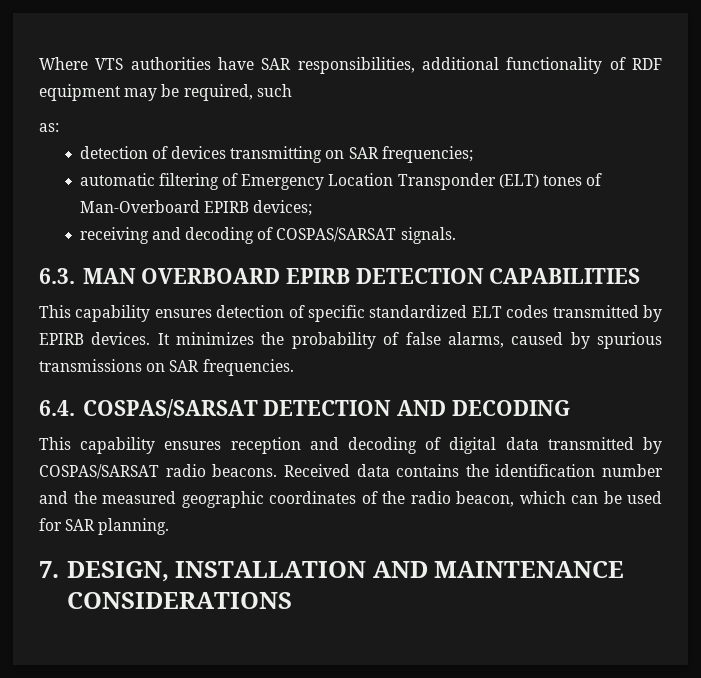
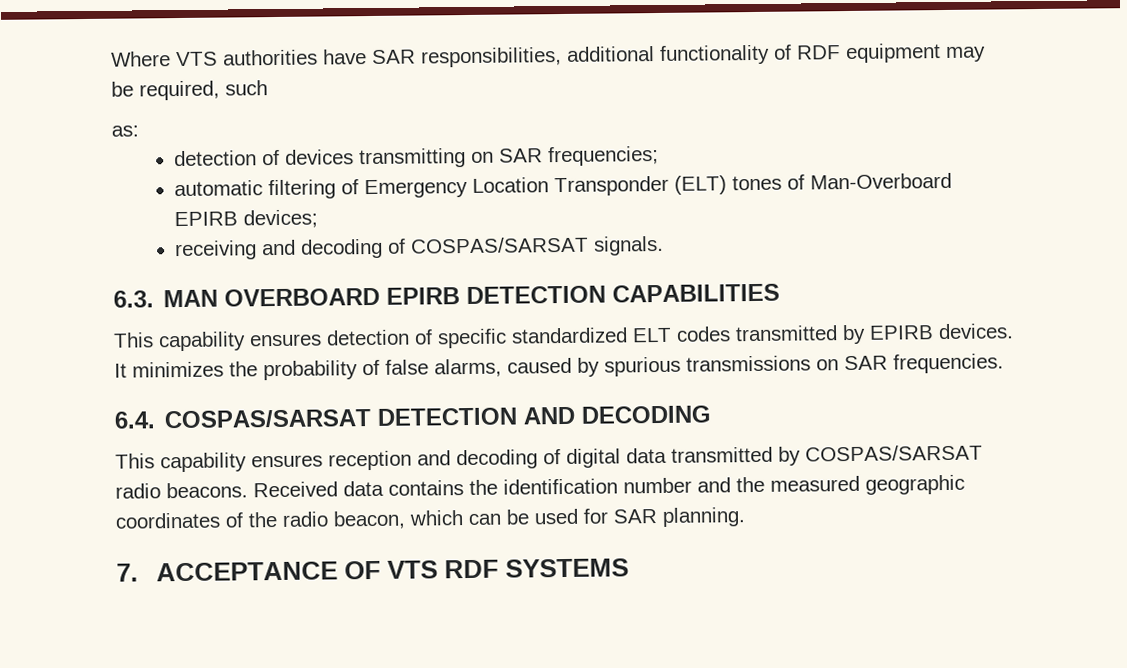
- 7. DESIGN, INSTALLATION AND MAINTENANCE CONSIDERATIONS
+ 7. ACCEPTANCE OF VTS RDF SYSTEMS

